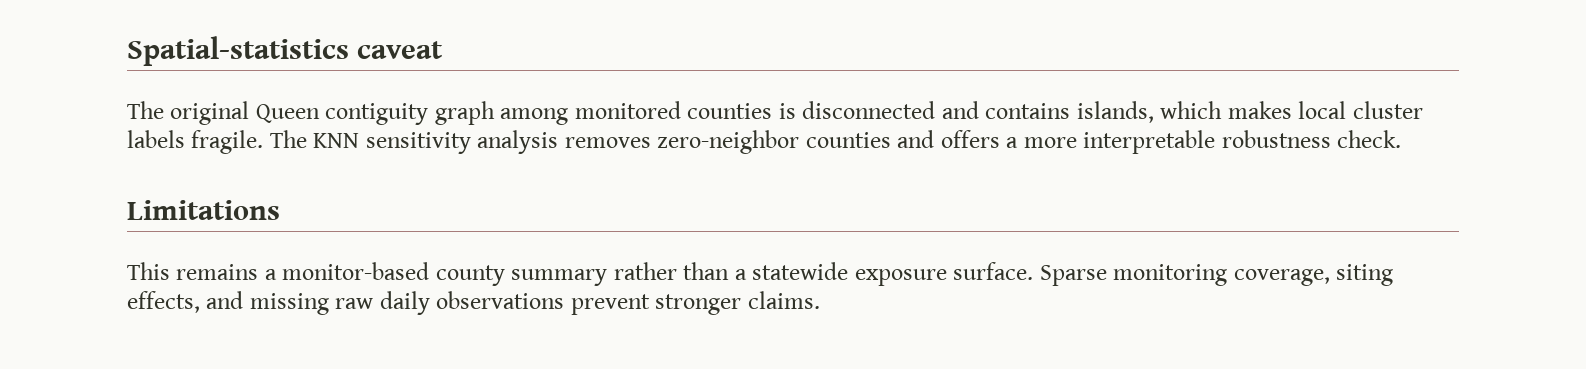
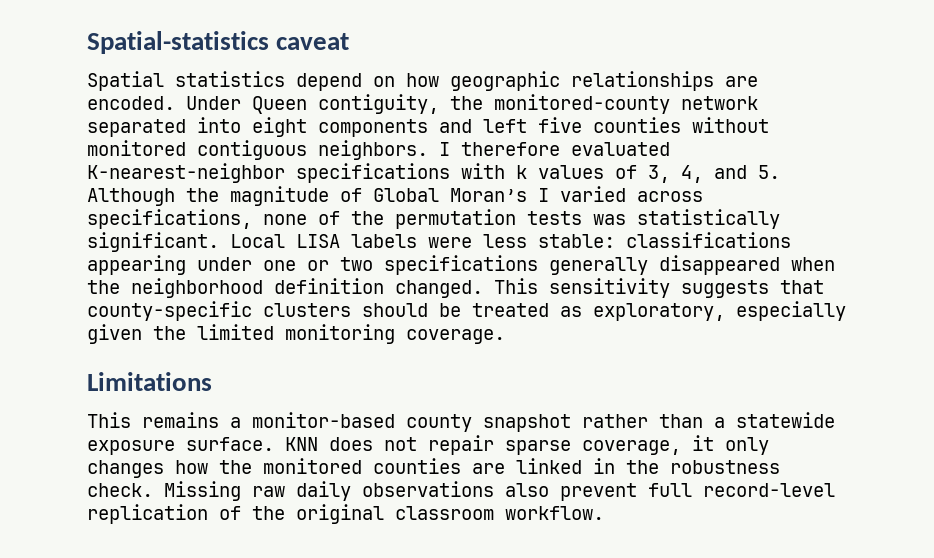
- The original Queen contiguity graph among monitored counties is disconnected and contains islands, which makes local cluster labels fragile. The KNN sensitivity analysis removes zero-neighbor counties and offers a more interpretable robustness check.
+ Spatial statistics depend on how geographic relationships are encoded. Under Queen contiguity, the monitored-county network separated into eight components and left five counties without monitored contiguous neighbors. I therefore evaluated K-nearest-neighbor specifications with k values of 3, 4, and 5. Although the magnitude of Global Moran’s I varied across specifications, none of the permutation tests was statistically significant. Local LISA labels were less stable: classifications appearing under one or two specifications generally disappeared when the neighborhood definition changed. This sensitivity suggests that county-specific clusters should be treated as exploratory, especially given the limited monitoring coverage.
- This remains a monitor-based county summary rather than a statewide exposure surface.
+ This remains a monitor-based county snapshot rather than a statewide exposure surface.
- Sparse monitoring coverage, siting effects, and missing raw daily observations prevent stronger claims.
+ KNN does not repair sparse coverage, it only changes how the monitored counties are linked in the robustness check. Missing raw daily observations also prevent full record-level replication of the original classroom workflow.

